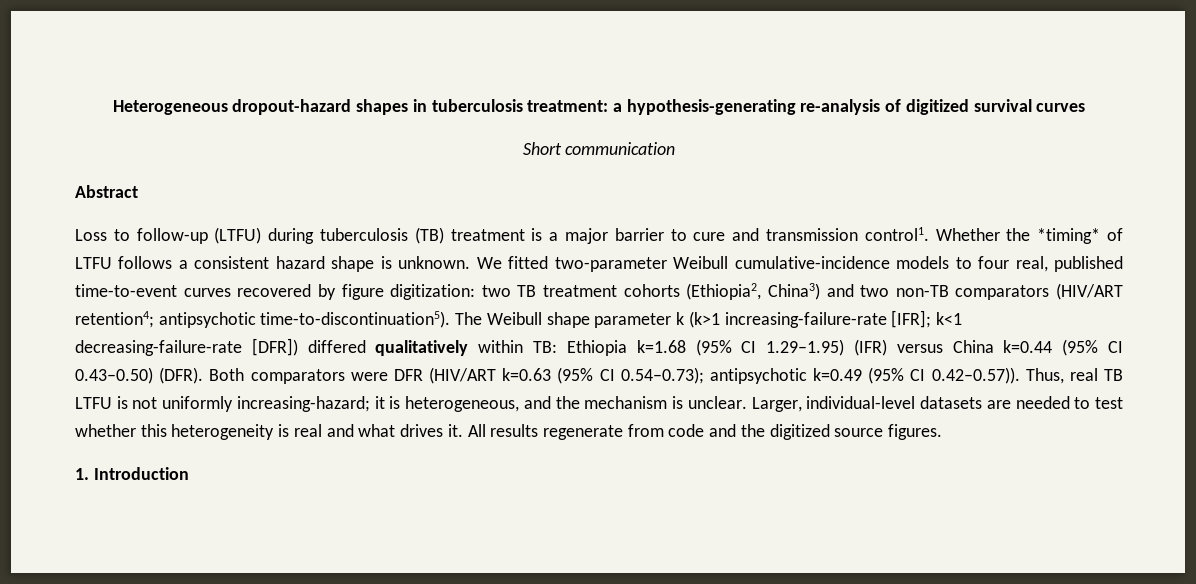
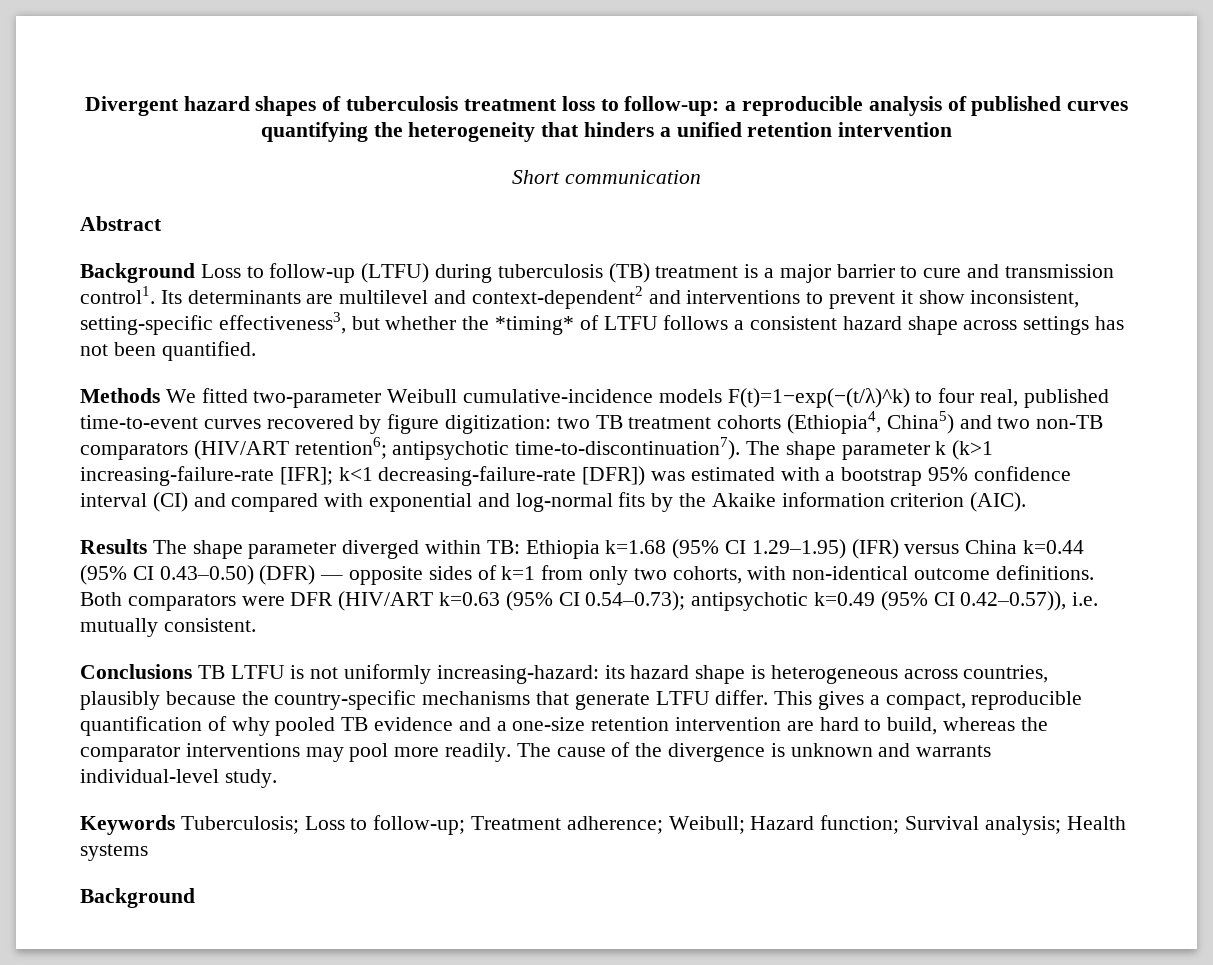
- Heterogeneous dropout-hazard shapes in tuberculosis treatment: a hypothesis-generating re-analysis of digitized survival curves
+ Divergent hazard shapes of tuberculosis treatment loss to follow-up: a reproducible analysis of published curves quantifying the heterogeneity that hinders a unified retention intervention
- Loss to follow-up (LTFU) during tuberculosis (TB) treatment is a major barrier to cure and transmission control1.
+ Background Loss to follow-up (LTFU) during tuberculosis (TB) treatment is a major barrier to cure and transmission control1.
- Whether the *timing* of LTFU follows a consistent hazard shape is unknown. We fitted two-parameter Weibull cumulative-incidence models to four real, published time-to-event curves recovered by figure digitization: two TB treatment cohorts (Ethiopia2, China3) and two non-TB comparators (HIV/ART retention4; antipsychotic time-to-discontinuation5). The Weibull shape parameter k (k>1 increasing-failure-rate [IFR]; k<1 decreasing-failure-rate [DFR]) differed qualitatively within TB: Ethiopia k=1.68 (95% CI 1.29–1.95) (IFR) versus China k=0.44 (95% CI 0.43–0.50) (DFR).
+ Its determinants are multilevel and context-dependent2 and interventions to prevent it show inconsistent, setting-specific effectiveness3, but whether the *timing* of LTFU follows a consistent hazard shape across settings has not been quantified.
+ Methods We fitted two-parameter Weibull cumulative-incidence models F(t)=1−exp(−(t/λ)^k) to four real, published time-to-event curves recovered by figure digitization: two TB treatment cohorts (Ethiopia4, China5) and two non-TB comparators (HIV/ART retention6; antipsychotic time-to-discontinuation7). The shape parameter k (k>1 increasing-failure-rate [IFR]; k<1 decreasing-failure-rate [DFR]) was estimated with a bootstrap 95% confidence interval (CI) and compared with exponential and log-normal fits by the Akaike information criterion (AIC).
+ Results The shape parameter diverged within TB: Ethiopia k=1.68 (95% CI 1.29–1.95) (IFR) versus China k=0.44 (95% CI 0.43–0.50) (DFR) — opposite sides of k=1 from only two cohorts, with non-identical outcome definitions.
- Both comparators were DFR (HIV/ART k=0.63 (95% CI 0.54–0.73); antipsychotic k=0.49 (95% CI 0.42–0.57)). Thus, real TB LTFU is not uniformly increasing-hazard; it is heterogeneous, and the mechanism is unclear. Larger, individual-level datasets are needed to test whether this heterogeneity is real and what drives it. All results regenerate from code and the digitized source figures.
- 1. Introduction
+ Both comparators were DFR (HIV/ART k=0.63 (95% CI 0.54–0.73); antipsychotic k=0.49 (95% CI 0.42–0.57)), i.e. mutually consistent.
+ Conclusions TB LTFU is not uniformly increasing-hazard: its hazard shape is heterogeneous across countries, plausibly because the country-specific mechanisms that generate LTFU differ. This gives a compact, reproducible quantification of why pooled TB evidence and a one-size retention intervention are hard to build, whereas the comparator interventions may pool more readily. The cause of the divergence is unknown and warrants individual-level study.
+ Keywords Tuberculosis; Loss to follow-up; Treatment adherence; Weibull; Hazard function; Survival analysis; Health systems
+ Background

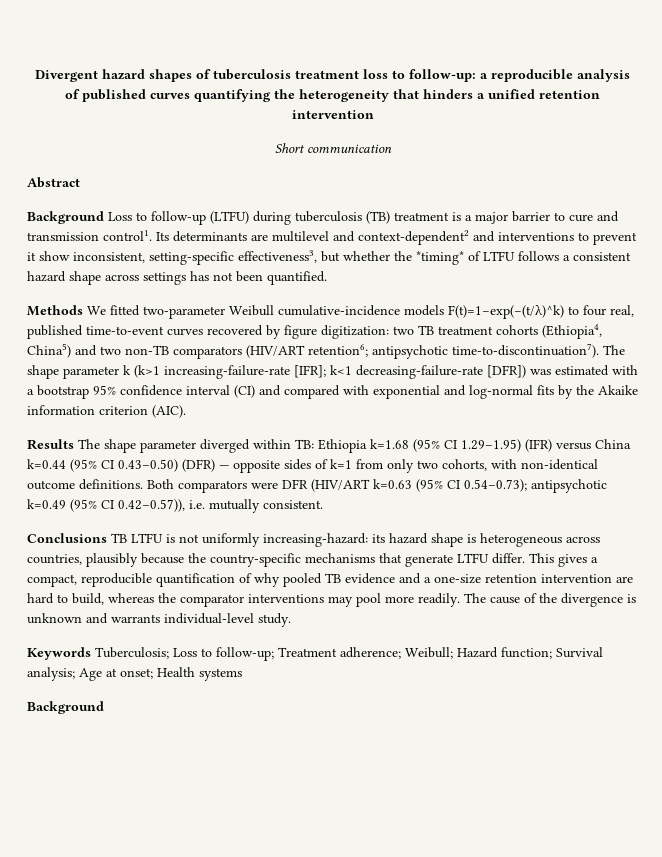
- Keywords Tuberculosis; Loss to follow-up; Treatment adherence; Weibull; Hazard function; Survival analysis; Health systems
+ Keywords Tuberculosis; Loss to follow-up; Treatment adherence; Weibull; Hazard function; Survival analysis; Age at onset; Health systems

